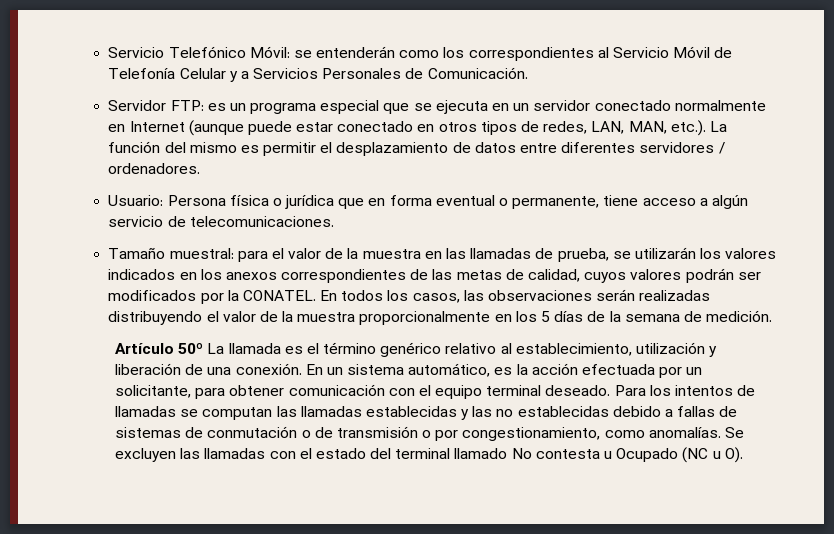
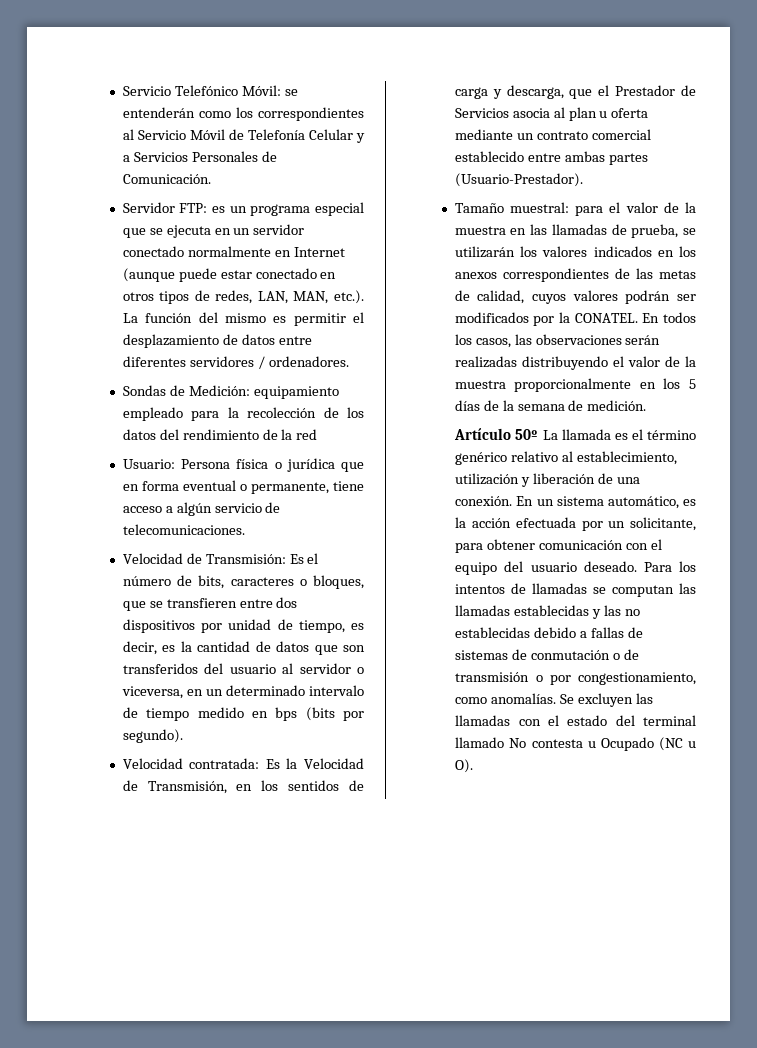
+ Sondas de Medición: equipamiento empleado para la recolección de los datos del rendimiento de la red
+ Velocidad de Transmisión: Es el número de bits, caracteres o bloques, que se transfieren entre dos dispositivos por unidad de tiempo, es decir, es la cantidad de datos que son transferidos del usuario al servidor o viceversa, en un determinado intervalo de tiempo medido en bps (bits por segundo).
+ Velocidad contratada: Es la Velocidad de Transmisión, en los sentidos de carga y descarga, que el Prestador de Servicios asocia al plan u oferta mediante un contrato comercial establecido entre ambas partes (Usuario-Prestador).
- En un sistema automático, es la acción efectuada por un solicitante, para obtener comunicación con el equipo terminal deseado.
+ En un sistema automático, es la acción efectuada por un solicitante, para obtener comunicación con el equipo del usuario deseado.

